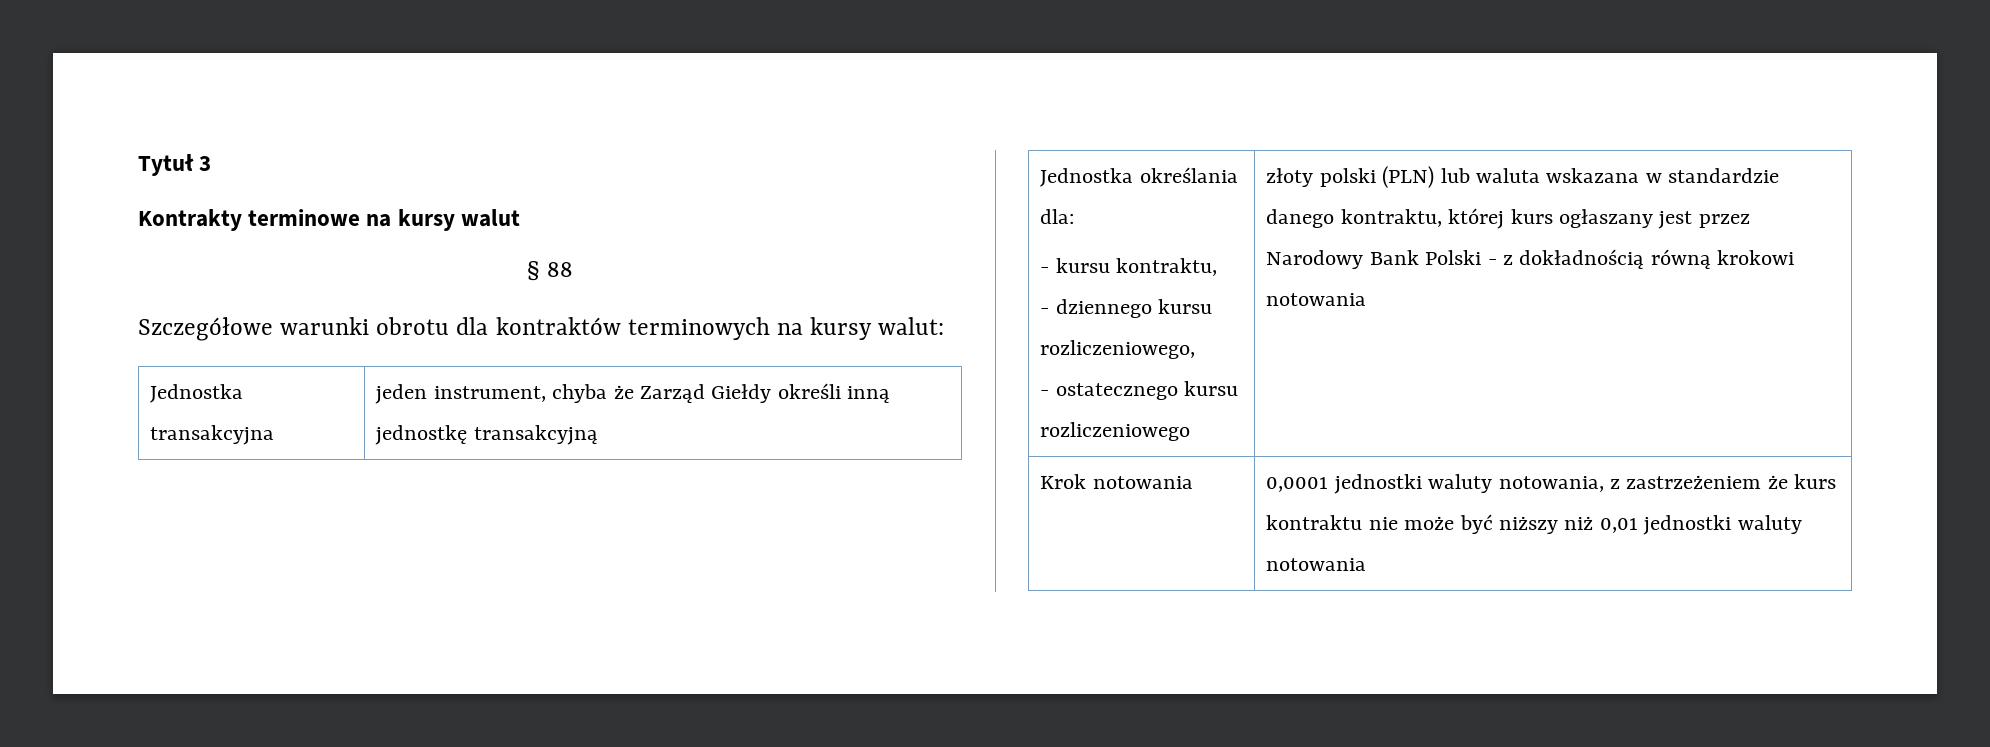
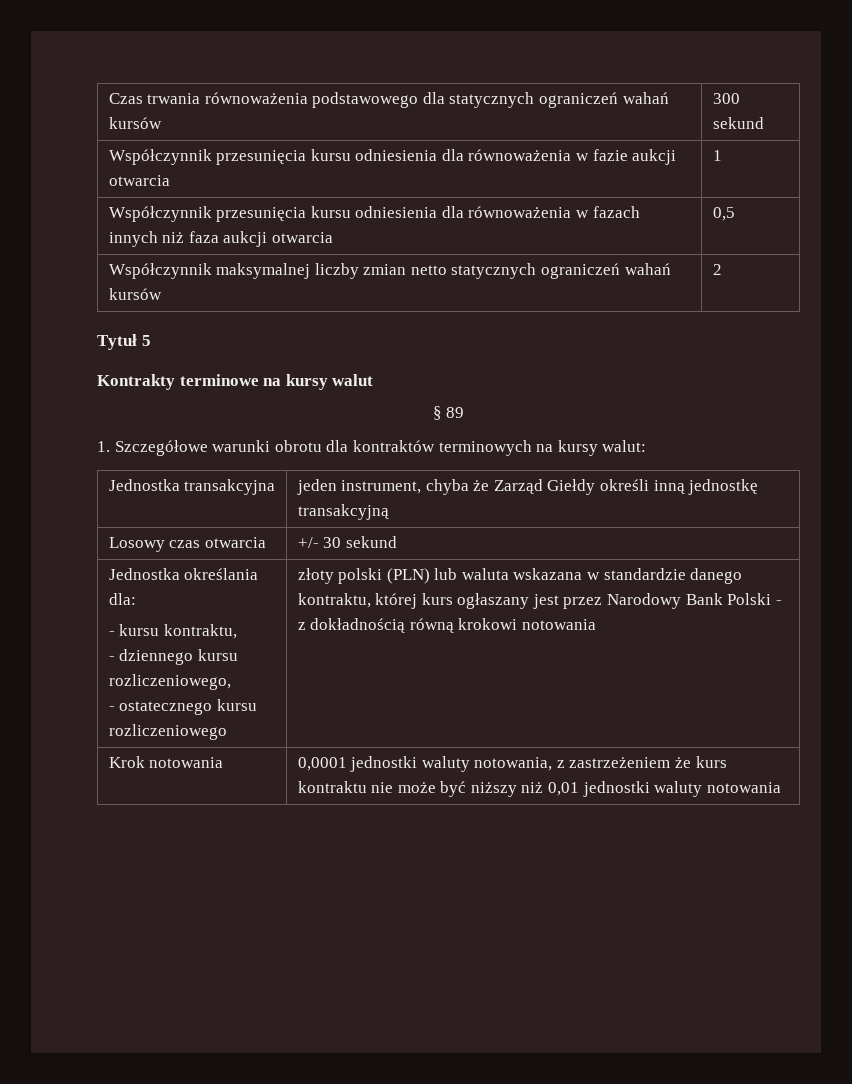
- Tytuł 3
+ Czas trwania równoważenia podstawowego dla statycznych ograniczeń wahań kursów | 300 sekund
+ Współczynnik przesunięcia kursu odniesienia dla równoważenia w fazie aukcji otwarcia | 1
+ Współczynnik przesunięcia kursu odniesienia dla równoważenia w fazach innych niż faza aukcji otwarcia | 0,5
+ Współczynnik maksymalnej liczby zmian netto statycznych ograniczeń wahań kursów | 2
+ Tytuł 5
- § 88
- Szczegółowe warunki obrotu dla kontraktów terminowych na kursy walut:
+ § 89
+ 1. Szczegółowe warunki obrotu dla kontraktów terminowych na kursy walut:
+ Losowy czas otwarcia | +/- 30 sekund

